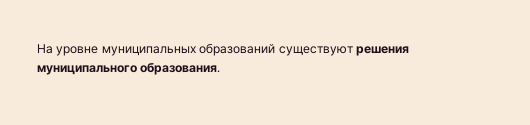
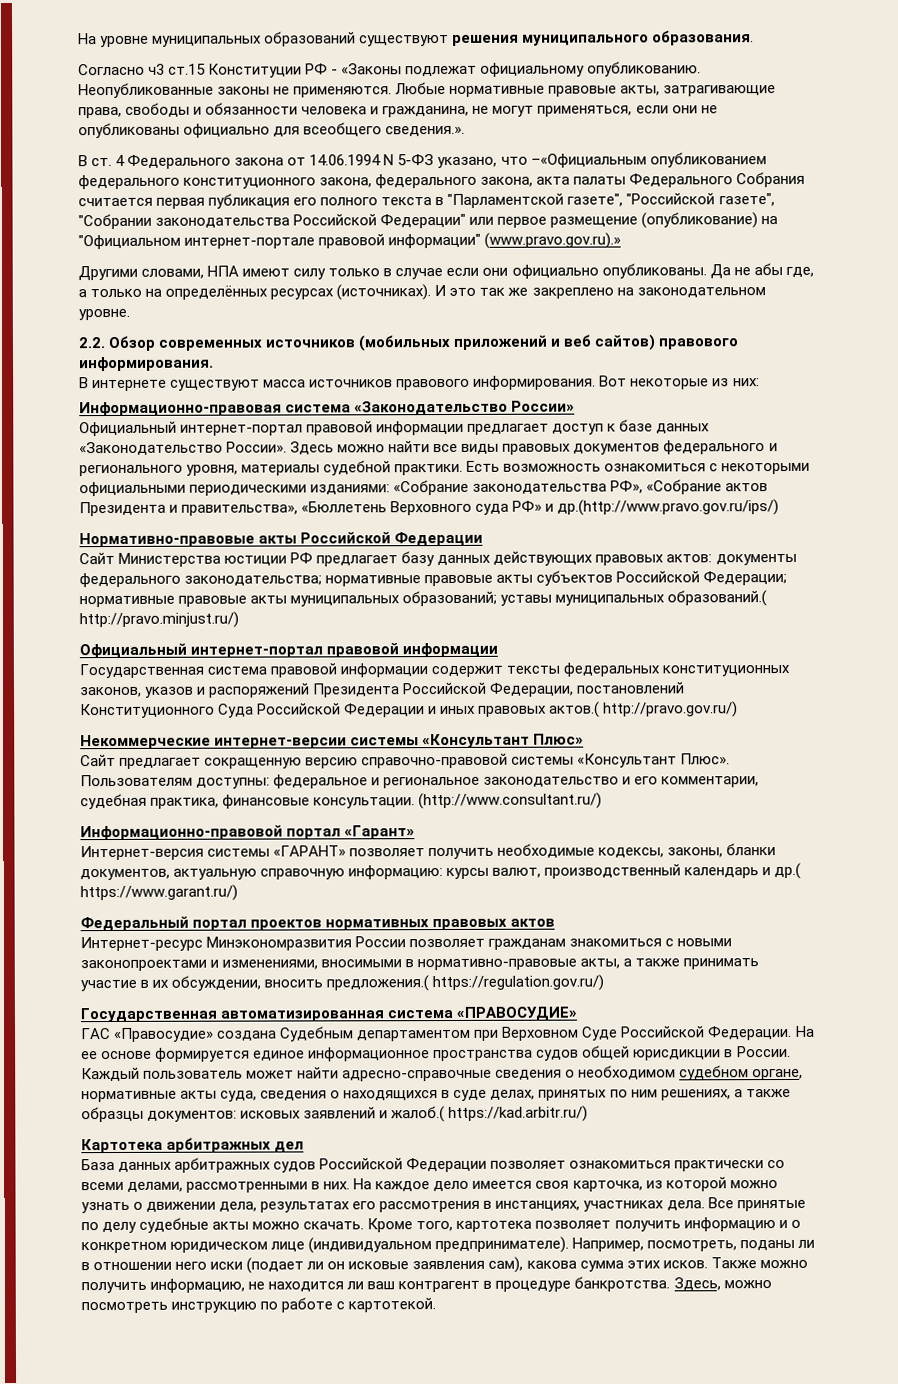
+ Согласно ч3 ст.15 Конституции РФ - «Законы подлежат официальному опубликованию. Неопубликованные законы не применяются. Любые нормативные правовые акты, затрагивающие права, свободы и обязанности человека и гражданина, не могут применяться, если они не опубликованы официально для всеобщего сведения.».
+ В ст. 4 Федерального закона от 14.06.1994 N 5-ФЗ указано, что –«Официальным опубликованием федерального конституционного закона, федерального закона, акта палаты Федерального Собрания считается первая публикация его полного текста в "Парламентской газете", "Российской газете", "Собрании законодательства Российской Федерации" или первое размещение (опубликование) на "Официальном интернет-портале правовой информации" (www.pravo.gov.ru).»
+ Другими словами, НПА имеют силу только в случае если они официально опубликованы. Да не абы где, а только на определённых ресурсах (источниках). И это так же закреплено на законодательном уровне.
+ 2.2. Обзор современных источников (мобильных приложений и веб сайтов) правового информирования.
+ В интернете существуют масса источников правового информирования. Вот некоторые из них:
+ Информационно-правовая система «Законодательство России»
+ Официальный интернет-портал правовой информации предлагает доступ к базе данных «Законодательство России». Здесь можно найти все виды правовых документов федерального и регионального уровня, материалы судебной практики. Есть возможность ознакомиться с некоторыми официальными периодическими изданиями: «Собрание законодательства РФ», «Собрание актов Президента и правительства», «Бюллетень Верховного суда РФ» и др.(http://www.pravo.gov.ru/ips/)
+ Нормативно-правовые акты Российской Федерации
+ Сайт Министерства юстиции РФ предлагает базу данных действующих правовых актов: документы федерального законодательства; нормативные правовые акты субъектов Российской Федерации; нормативные правовые акты муниципальных образований; уставы муниципальных образований.( http://pravo.minjust.ru/)
+ Официальный интернет-портал правовой информации
+ Государственная система правовой информации содержит тексты федеральных конституционных законов, указов и распоряжений Президента Российской Федерации, постановлений Конституционного Суда Российской Федерации и иных правовых актов.( http://pravo.gov.ru/)
+ Некоммерческие интернет-версии системы «Консультант Плюс»
+ Сайт предлагает сокращенную версию справочно-правовой системы «Консультант Плюс». Пользователям доступны: федеральное и региональное законодательство и его комментарии, судебная практика, финансовые консультации. (http://www.consultant.ru/)
+ Информационно-правовой портал «Гарант»
+ Интернет-версия системы «ГАРАНТ» позволяет получить необходимые кодексы, законы, бланки документов, актуальную справочную информацию: курсы валют, производственный календарь и др.( https://www.garant.ru/)
+ Федеральный портал проектов нормативных правовых актов
+ Интернет-ресурс Минэкономразвития России позволяет гражданам знакомиться с новыми законопроектами и изменениями, вносимыми в нормативно-правовые акты, а также принимать участие в их обсуждении, вносить предложения.( https://regulation.gov.ru/)
+ Государственная автоматизированная система «ПРАВОСУДИЕ»
+ ГАС «Правосудие» создана Судебным департаментом при Верховном Суде Российской Федерации. На ее основе формируется единое информационное пространства судов общей юрисдикции в России. Каждый пользователь может найти адресно-справочные сведения о необходимом судебном органе, нормативные акты суда, сведения о находящихся в суде делах, принятых по ним решениях, а также образцы документов: исковых заявлений и жалоб.( https://kad.arbitr.ru/)
+ Картотека арбитражных дел
+ База данных арбитражных судов Российской Федерации позволяет ознакомиться практически со всеми делами, рассмотренными в них. На каждое дело имеется своя карточка, из которой можно узнать о движении дела, результатах его рассмотрения в инстанциях, участниках дела. Все принятые по делу судебные акты можно скачать. Кроме того, картотека позволяет получить информацию и о конкретном юридическом лице (индивидуальном предпринимателе). Например, посмотреть, поданы ли в отношении него иски (подает ли он исковые заявления сам), какова сумма этих исков. Также можно получить информацию, не находится ли ваш контрагент в процедуре банкротства. Здесь, можно посмотреть инструкцию по работе с картотекой.

